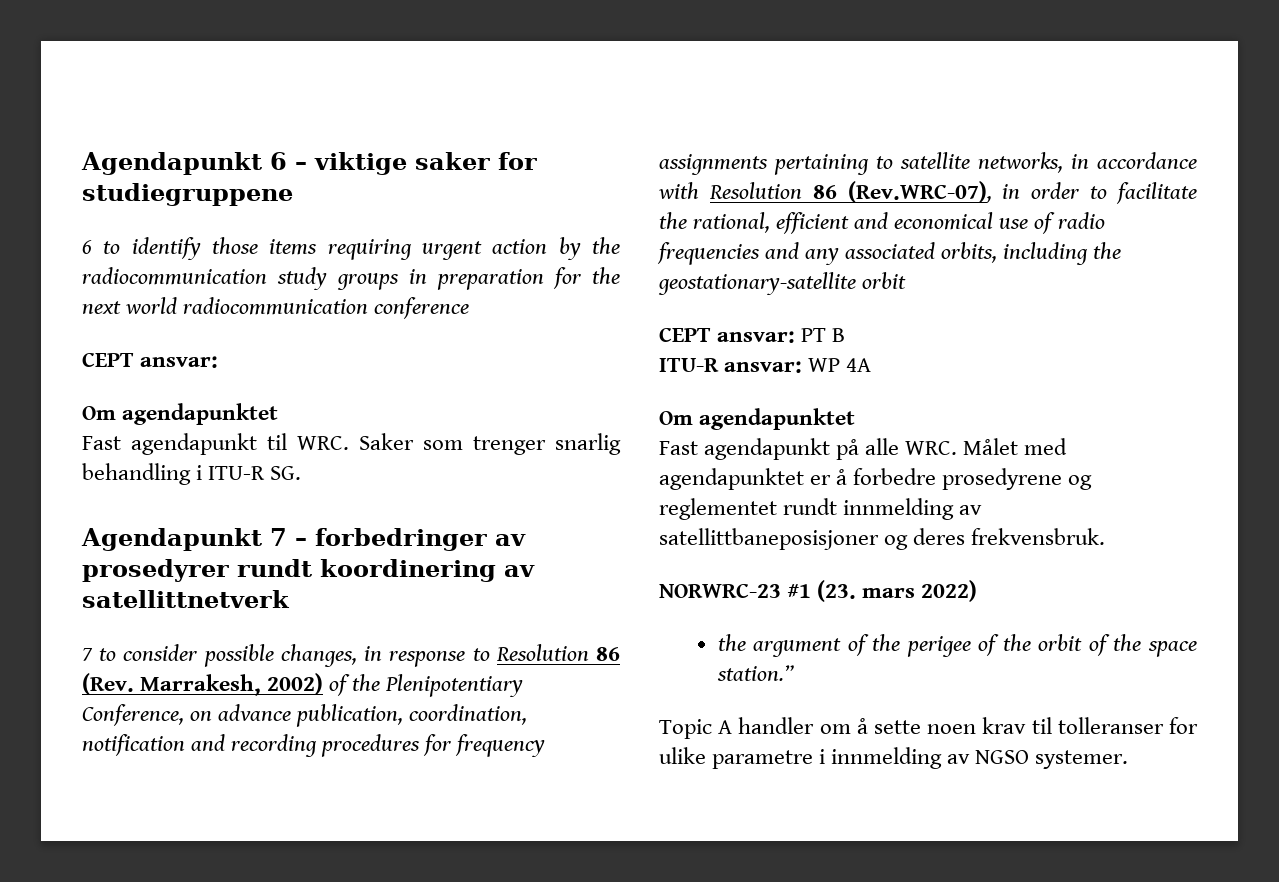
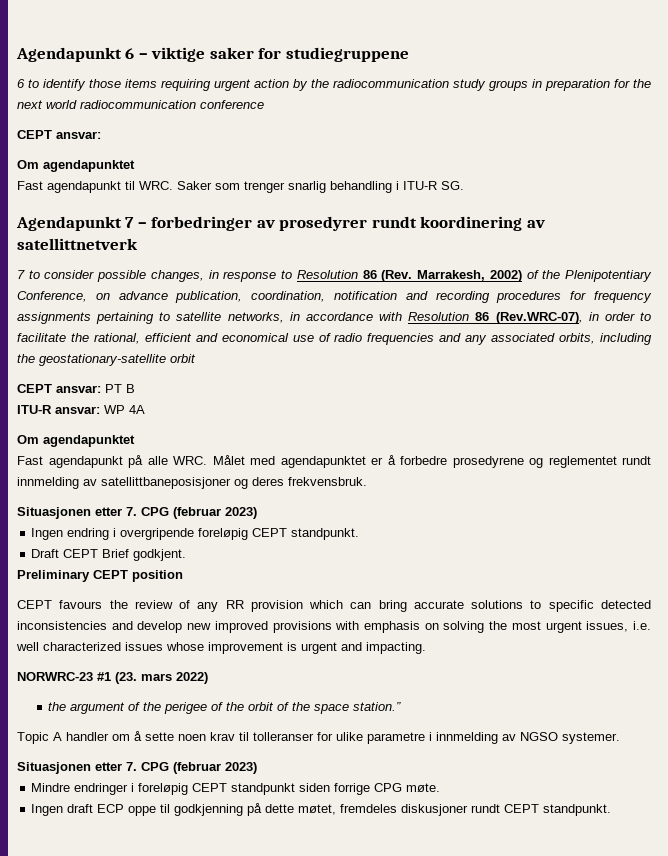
  Fast agendapunkt på alle WRC. Målet med agendapunktet er å forbedre prosedyrene og reglementet rundt innmelding av satellittbaneposisjoner og deres frekvensbruk.
+ Situasjonen etter 7. CPG (februar 2023)
+ Ingen endring i overgripende foreløpig CEPT standpunkt.
+ Draft CEPT Brief godkjent.
+ Preliminary CEPT position
+ CEPT favours the review of any RR provision which can bring accurate solutions to specific detected inconsistencies and develop new improved provisions with emphasis on solving the most urgent issues, i.e. well characterized issues whose improvement is urgent and impacting.
  Topic A handler om å sette noen krav til tolleranser for ulike parametre i innmelding av NGSO systemer.
+ Situasjonen etter 7. CPG (februar 2023)
+ Mindre endringer i foreløpig CEPT standpunkt siden forrige CPG møte.
+ Ingen draft ECP oppe til godkjenning på dette møtet, fremdeles diskusjoner rundt CEPT standpunkt.

